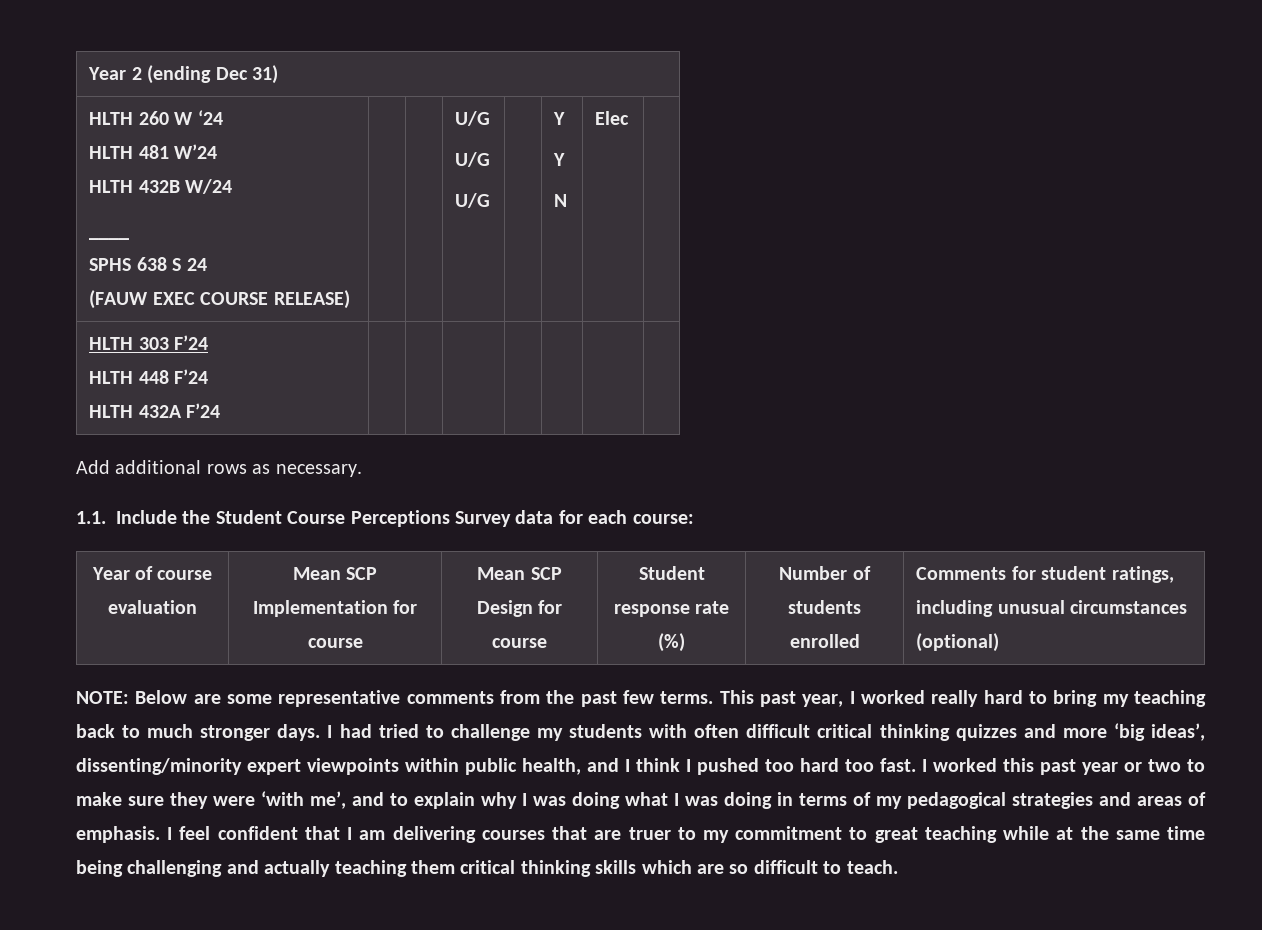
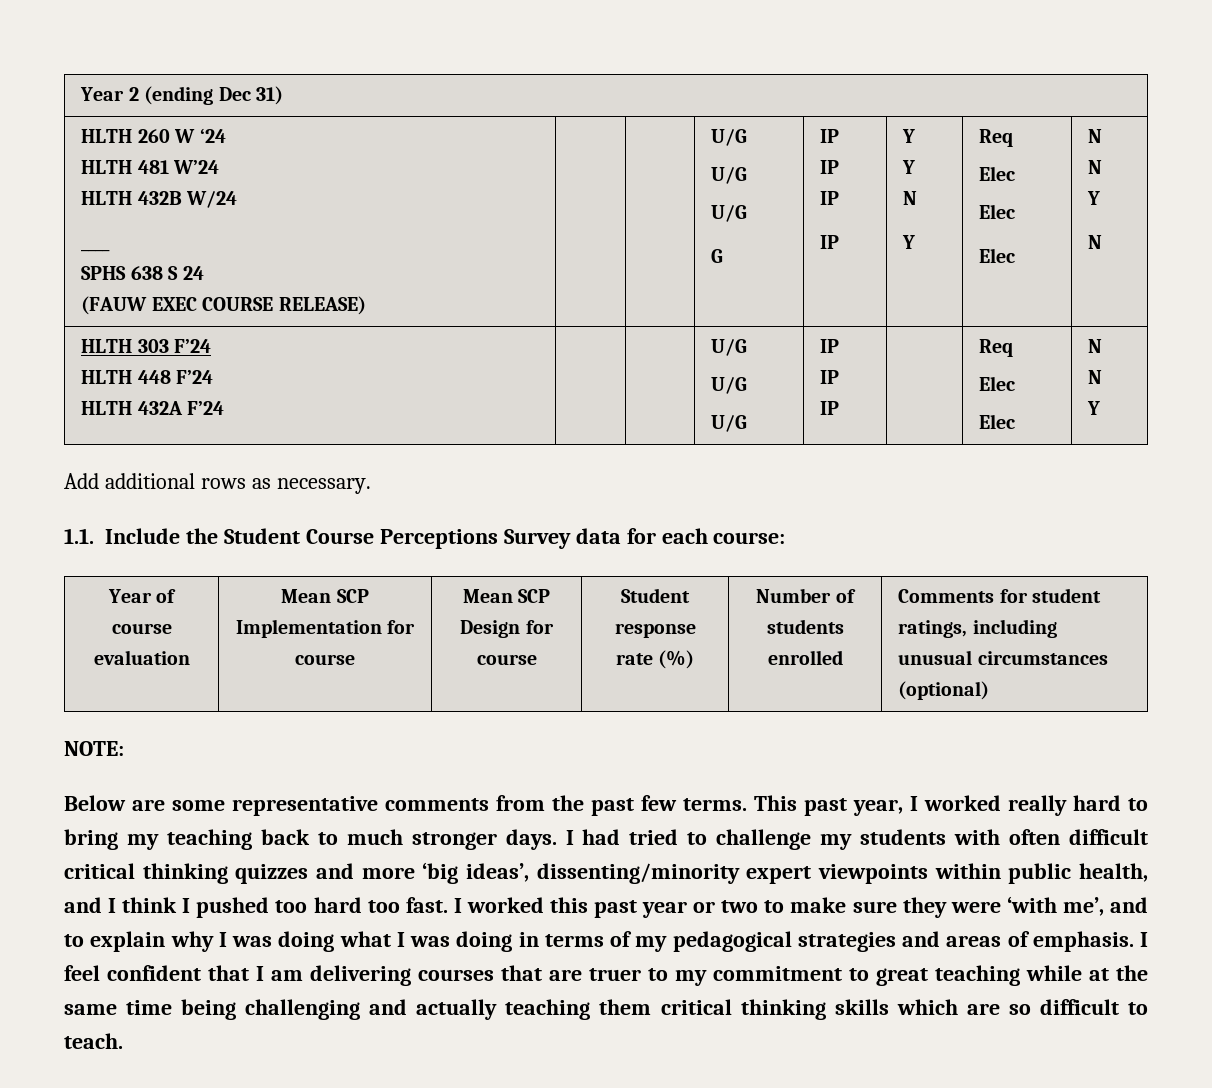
  HLTH 260 W ‘24
  HLTH 481 W’24
  HLTH 432B W/24
  ____
  SPHS 638 S 24
  (FAUW EXEC COURSE RELEASE) | | | U/G
  U/G
- U/G | | Y
+ U/G
+ G | IP
+ IP
+ IP
+ IP | Y
  Y
- N | Elec |
+ N
+ Y | Req
+ Elec
+ Elec
+ Elec | N
+ N
+ Y
+ N
  HLTH 303 F’24
  HLTH 448 F’24
- HLTH 432A F’24 | | | | | | |
+ HLTH 432A F’24 | | | U/G
+ U/G
+ U/G | IP
+ IP
+ IP | | Req
+ Elec
+ Elec | N
+ N
+ Y
- NOTE: Below are some representative comments from the past few terms.
+ NOTE:
+ Below are some representative comments from the past few terms.

